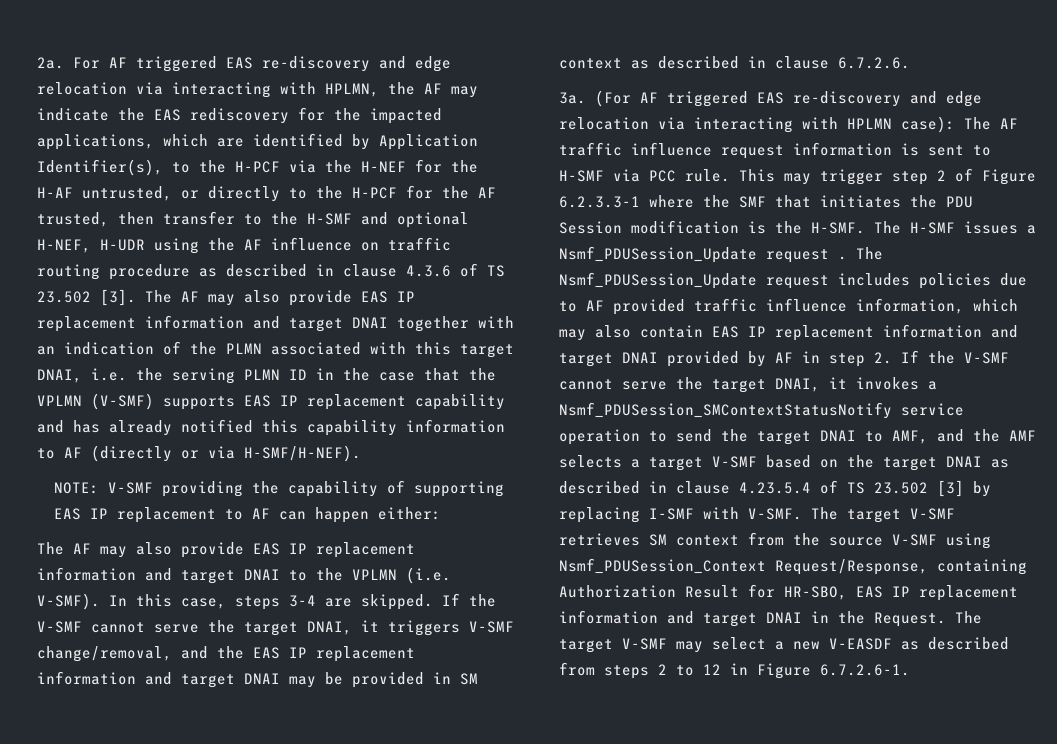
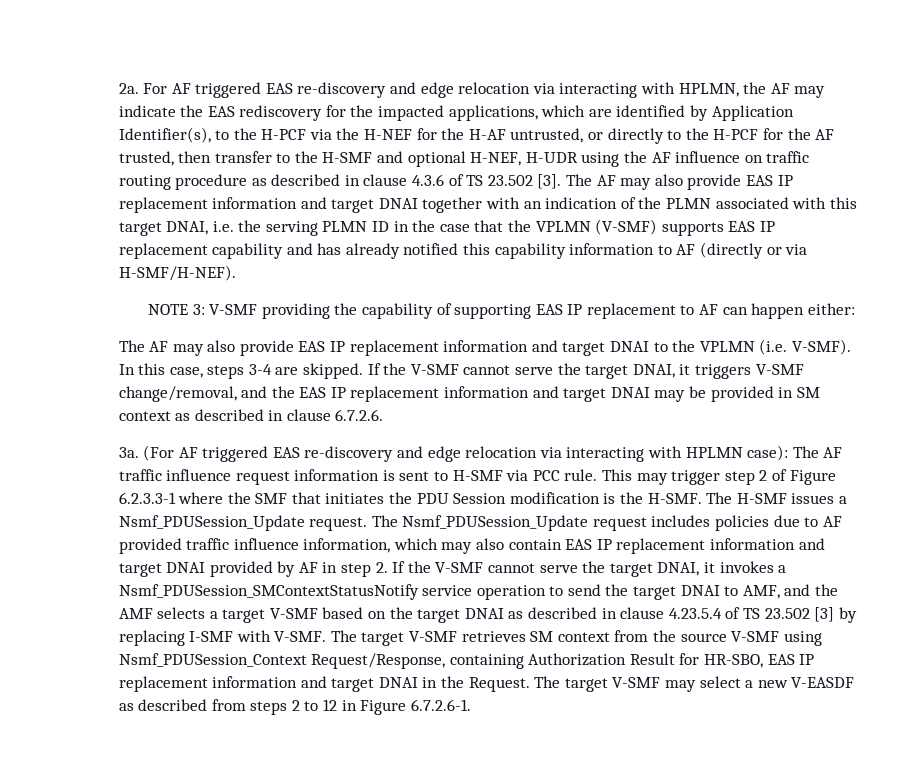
- NOTE: V-SMF providing the capability of supporting EAS IP replacement to AF can happen either:
+ NOTE 3: V-SMF providing the capability of supporting EAS IP replacement to AF can happen either:
- The H-SMF issues a Nsmf_PDUSession_Update request .
+ The H-SMF issues a Nsmf_PDUSession_Update request.

